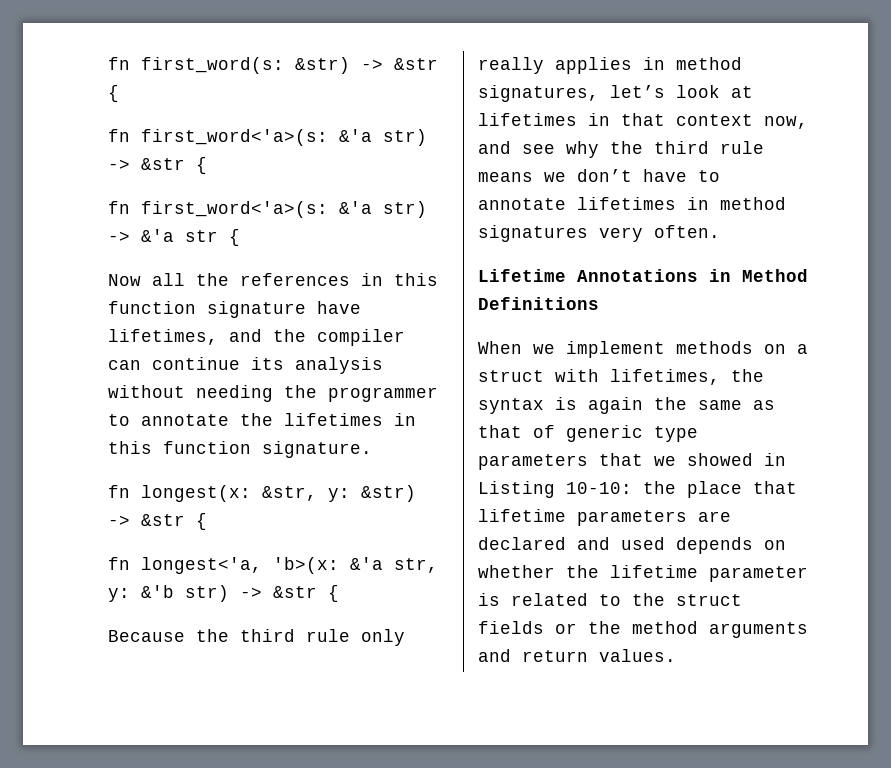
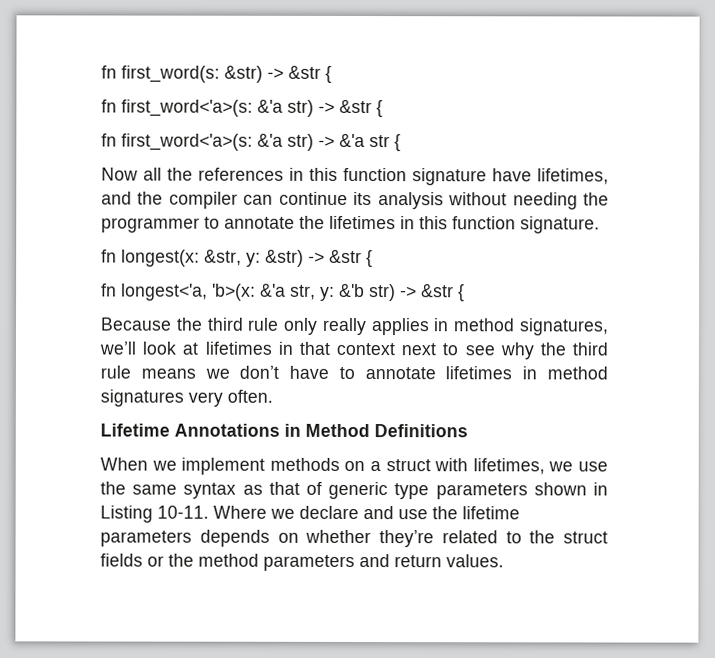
- Because the third rule only really applies in method signatures, let’s look at lifetimes in that context now, and see why the third rule means we don’t have to annotate lifetimes in method signatures very often.
+ Because the third rule only really applies in method signatures, we’ll look at lifetimes in that context next to see why the third rule means we don’t have to annotate lifetimes in method signatures very often.
- When we implement methods on a struct with lifetimes, the syntax is again the same as that of generic type parameters that we showed in Listing 10-10: the place that lifetime parameters are declared and used depends on whether the lifetime parameter is related to the struct fields or the method arguments and return values.
+ When we implement methods on a struct with lifetimes, we use the same syntax as that of generic type parameters shown in Listing 10-11. Where we declare and use the lifetime parameters depends on whether they’re related to the struct fields or the method parameters and return values.

